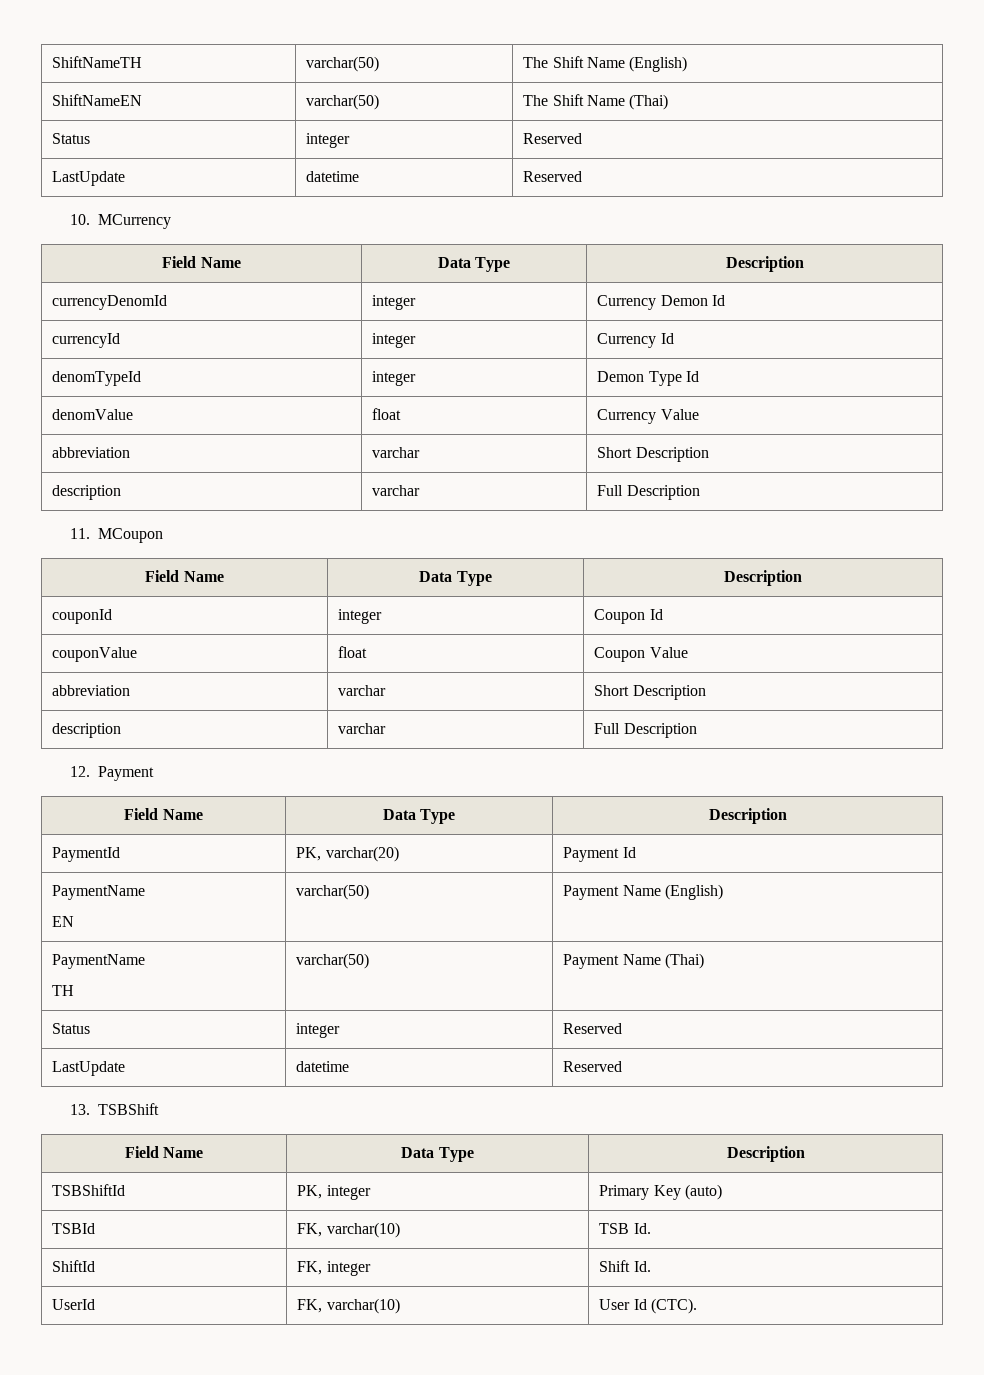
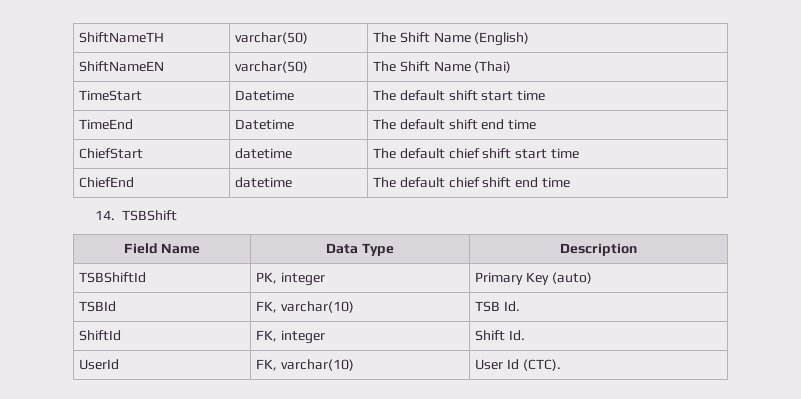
  ShiftNameEN | varchar(50) | The Shift Name (Thai)
- Status | integer | Reserved
- LastUpdate | datetime | Reserved
- 10. MCurrency
- Field Name | Data Type | Description
- currencyDenomId | integer | Currency Demon Id
- currencyId | integer | Currency Id
- denomTypeId | integer | Demon Type Id
- denomValue | float | Currency Value
- abbreviation | varchar | Short Description
- description | varchar | Full Description
- 11. MCoupon
- Field Name | Data Type | Description
- couponId | integer | Coupon Id
- couponValue | float | Coupon Value
- abbreviation | varchar | Short Description
- description | varchar | Full Description
- 12. Payment
- Field Name | Data Type | Description
- PaymentId | PK, varchar(20) | Payment Id
- PaymentName
- EN | varchar(50) | Payment Name (English)
- PaymentName
- TH | varchar(50) | Payment Name (Thai)
- Status | integer | Reserved
- LastUpdate | datetime | Reserved
- 13. TSBShift
+ TimeStart | Datetime | The default shift start time
+ TimeEnd | Datetime | The default shift end time
+ ChiefStart | datetime | The default chief shift start time
+ ChiefEnd | datetime | The default chief shift end time
+ 14. TSBShift

